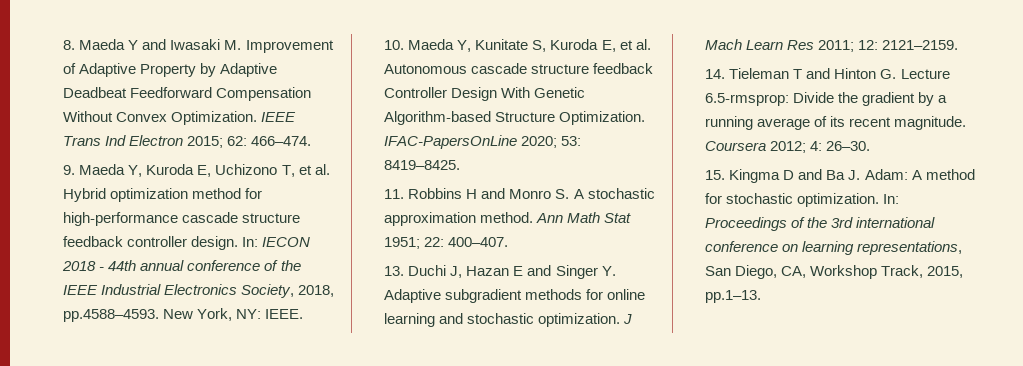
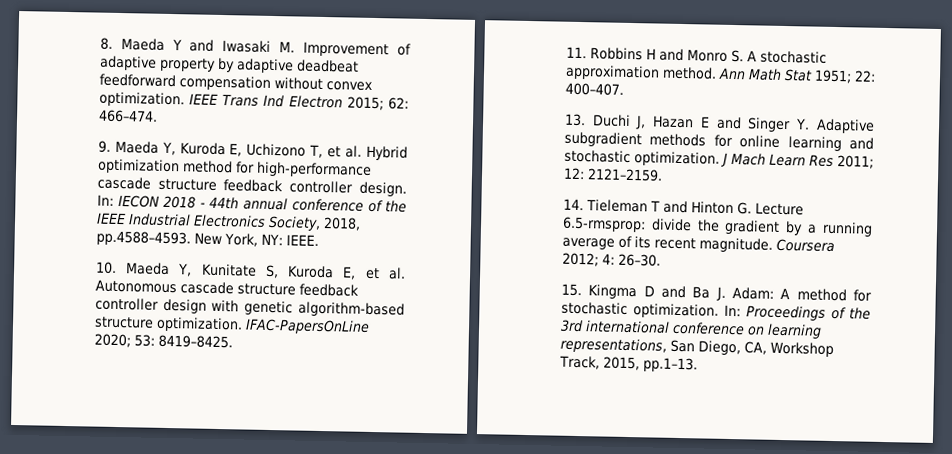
- 8. Maeda Y and Iwasaki M. Improvement of Adaptive Property by Adaptive Deadbeat Feedforward Compensation Without Convex Optimization.
+ 8. Maeda Y and Iwasaki M. Improvement of adaptive property by adaptive deadbeat feedforward compensation without convex optimization.
- 10. Maeda Y, Kunitate S, Kuroda E, et al. Autonomous cascade structure feedback Controller Design With Genetic Algorithm-based Structure Optimization.
+ 10. Maeda Y, Kunitate S, Kuroda E, et al. Autonomous cascade structure feedback controller design with genetic algorithm-based structure optimization.
- 14. Tieleman T and Hinton G. Lecture 6.5-rmsprop: Divide the gradient by a running average of its recent magnitude.
+ 14. Tieleman T and Hinton G. Lecture 6.5-rmsprop: divide the gradient by a running average of its recent magnitude.

